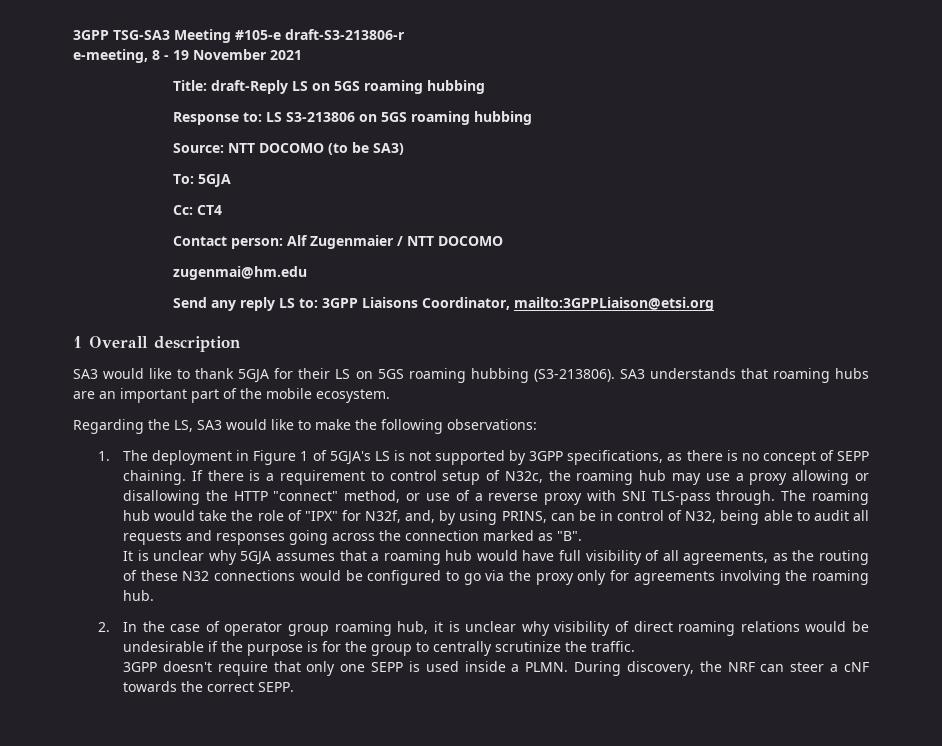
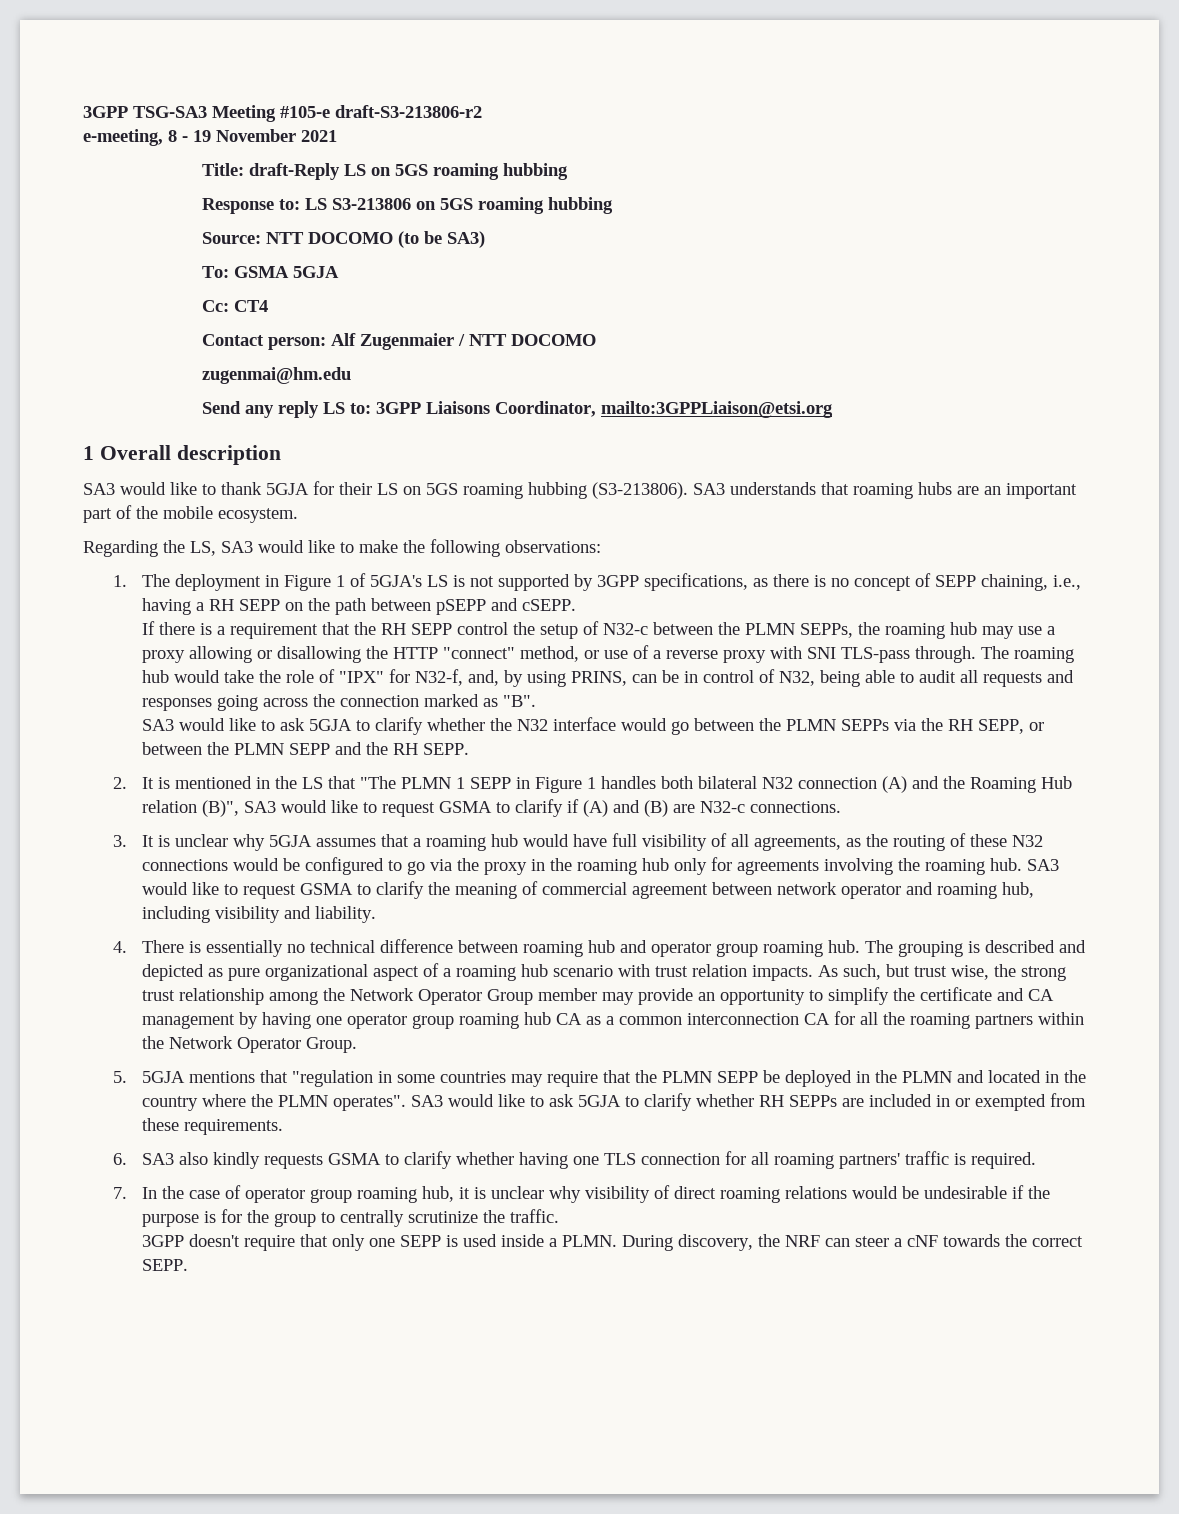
- 3GPP TSG-SA3 Meeting #105-e draft-S3-213806-r
+ 3GPP TSG-SA3 Meeting #105-e draft-S3-213806-r2
- To: 5GJA
+ To: GSMA 5GJA
- 1. The deployment in Figure 1 of 5GJA's LS is not supported by 3GPP specifications, as there is no concept of SEPP chaining. If there is a requirement to control setup of N32c, the roaming hub may use a proxy allowing or disallowing the HTTP "connect" method, or use of a reverse proxy with SNI TLS-pass through.
+ 1. The deployment in Figure 1 of 5GJA's LS is not supported by 3GPP specifications, as there is no concept of SEPP chaining, i.e., having a RH SEPP on the path between pSEPP and cSEPP.
+ If there is a requirement that the RH SEPP control the setup of N32-c between the PLMN SEPPs, the roaming hub may use a proxy allowing or disallowing the HTTP "connect" method, or use of a reverse proxy with SNI TLS-pass through.
- The roaming hub would take the role of "IPX" for N32f, and, by using PRINS, can be in control of N32, being able to audit all requests and responses going across the connection marked as "B".
+ The roaming hub would take the role of "IPX" for N32-f, and, by using PRINS, can be in control of N32, being able to audit all requests and responses going across the connection marked as "B".
- It is unclear why 5GJA assumes that a roaming hub would have full visibility of all agreements, as the routing of these N32 connections would be configured to go via the proxy only for agreements involving the roaming hub.
- 2. In the case of operator group roaming hub, it is unclear why visibility of direct roaming relations would be undesirable if the purpose is for the group to centrally scrutinize the traffic.
+ SA3 would like to ask 5GJA to clarify whether the N32 interface would go between the PLMN SEPPs via the RH SEPP, or between the PLMN SEPP and the RH SEPP.
+ 2. It is mentioned in the LS that "The PLMN 1 SEPP in Figure 1 handles both bilateral N32 connection (A) and the Roaming Hub relation (B)", SA3 would like to request GSMA to clarify if (A) and (B) are N32-c connections.
+ 3. It is unclear why 5GJA assumes that a roaming hub would have full visibility of all agreements, as the routing of these N32 connections would be configured to go via the proxy in the roaming hub only for agreements involving the roaming hub. SA3 would like to request GSMA to clarify the meaning of commercial agreement between network operator and roaming hub, including visibility and liability.
+ 4. There is essentially no technical difference between roaming hub and operator group roaming hub. The grouping is described and depicted as pure organizational aspect of a roaming hub scenario with trust relation impacts. As such, but trust wise, the strong trust relationship among the Network Operator Group member may provide an opportunity to simplify the certificate and CA management by having one operator group roaming hub CA as a common interconnection CA for all the roaming partners within the Network Operator Group.
+ 5. 5GJA mentions that "regulation in some countries may require that the PLMN SEPP be deployed in the PLMN and located in the country where the PLMN operates". SA3 would like to ask 5GJA to clarify whether RH SEPPs are included in or exempted from these requirements.
+ 6. SA3 also kindly requests GSMA to clarify whether having one TLS connection for all roaming partners' traffic is required.
+ 7. In the case of operator group roaming hub, it is unclear why visibility of direct roaming relations would be undesirable if the purpose is for the group to centrally scrutinize the traffic.

